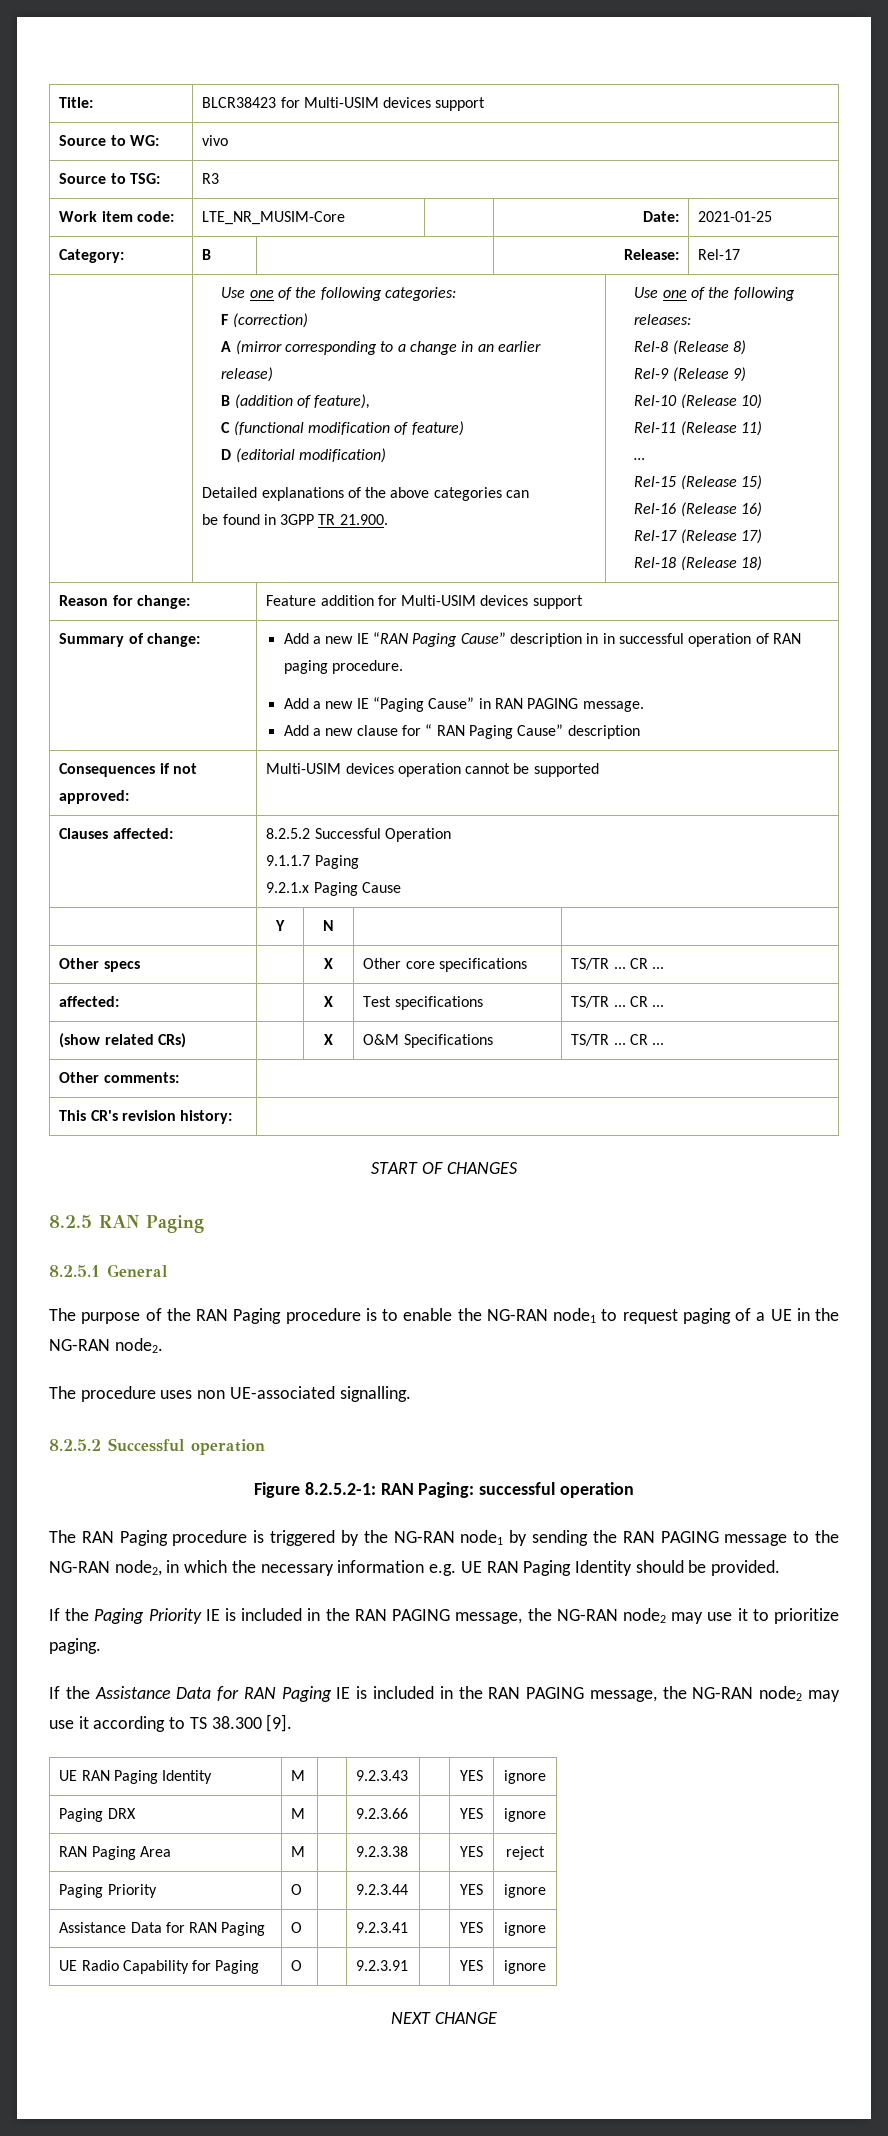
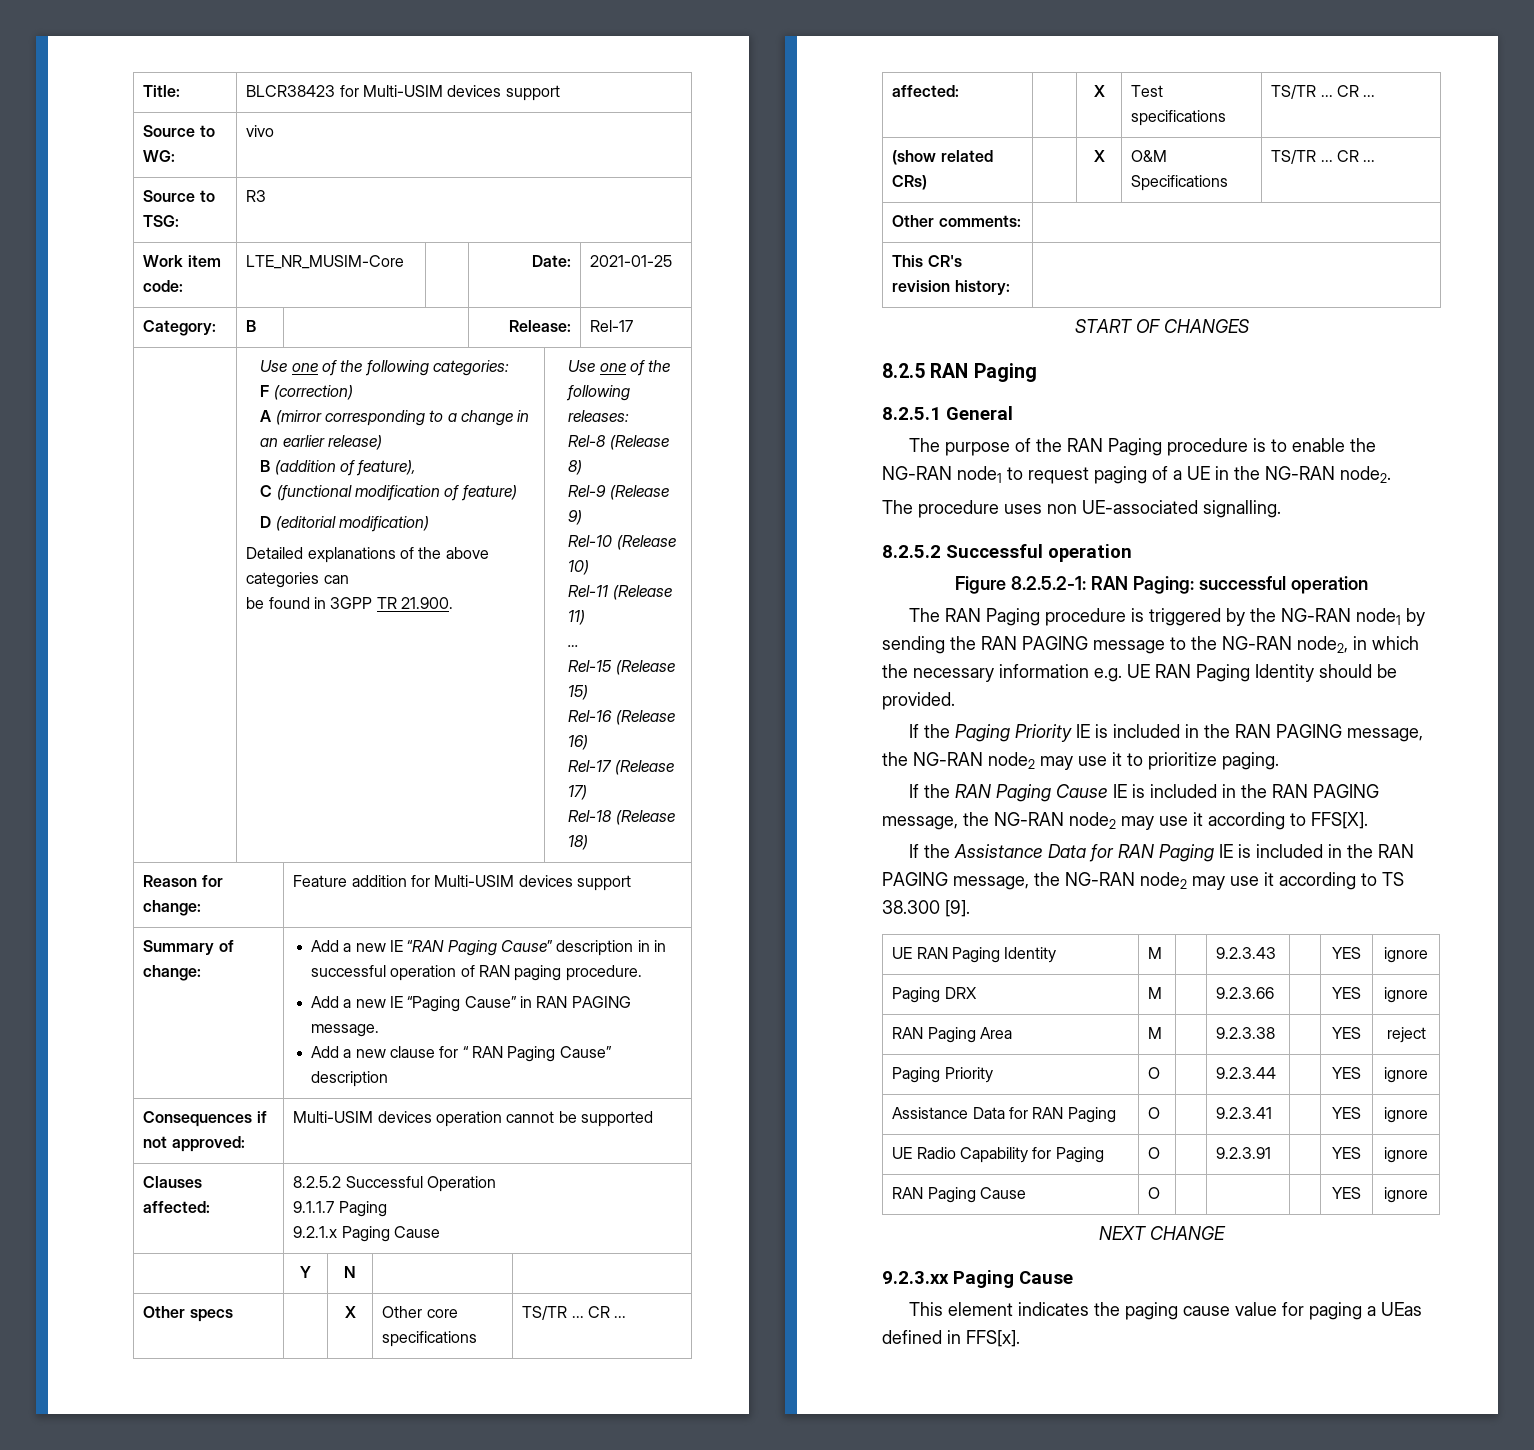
+ If the RAN Paging Cause IE is included in the RAN PAGING message, the NG-RAN node2 may use it according to FFS[X].
+ RAN Paging Cause | O | | | | YES | ignore
  NEXT CHANGE
+ 9.2.3.xx Paging Cause
+ This element indicates the paging cause value for paging a UEas defined in FFS[x].

